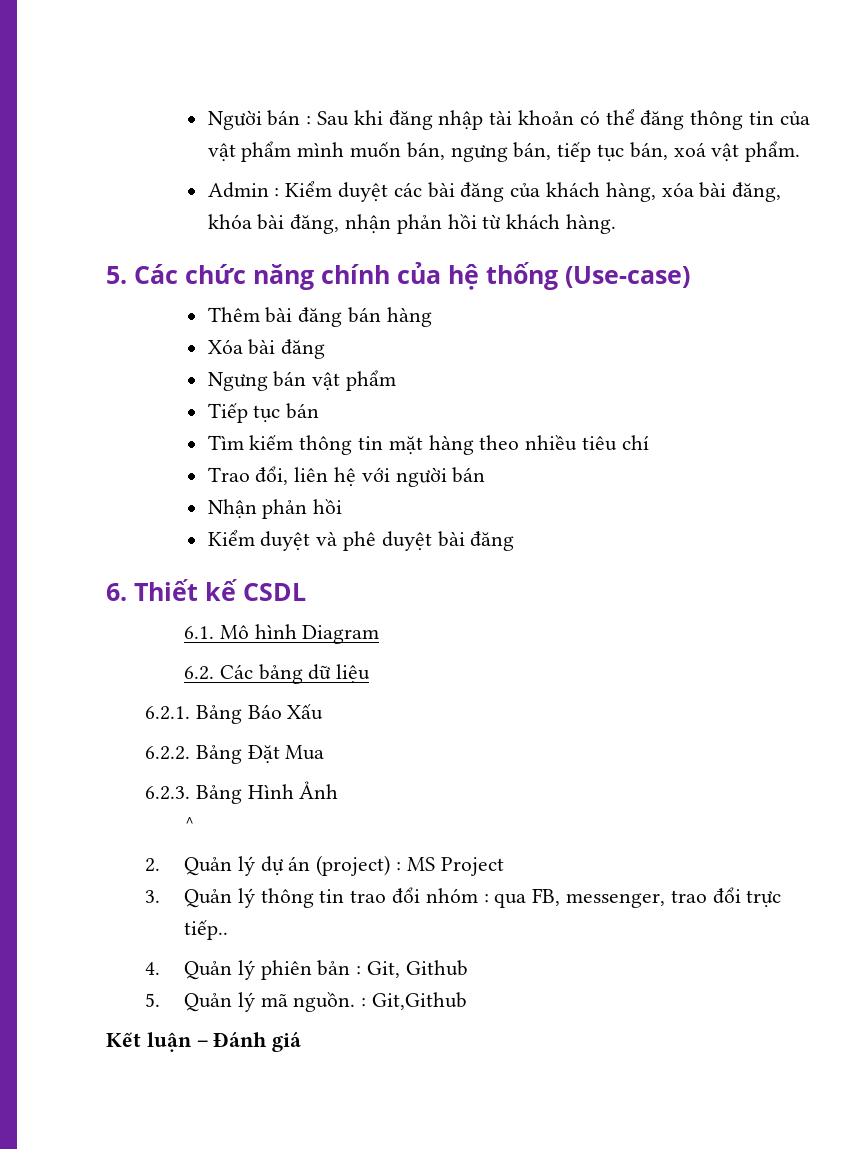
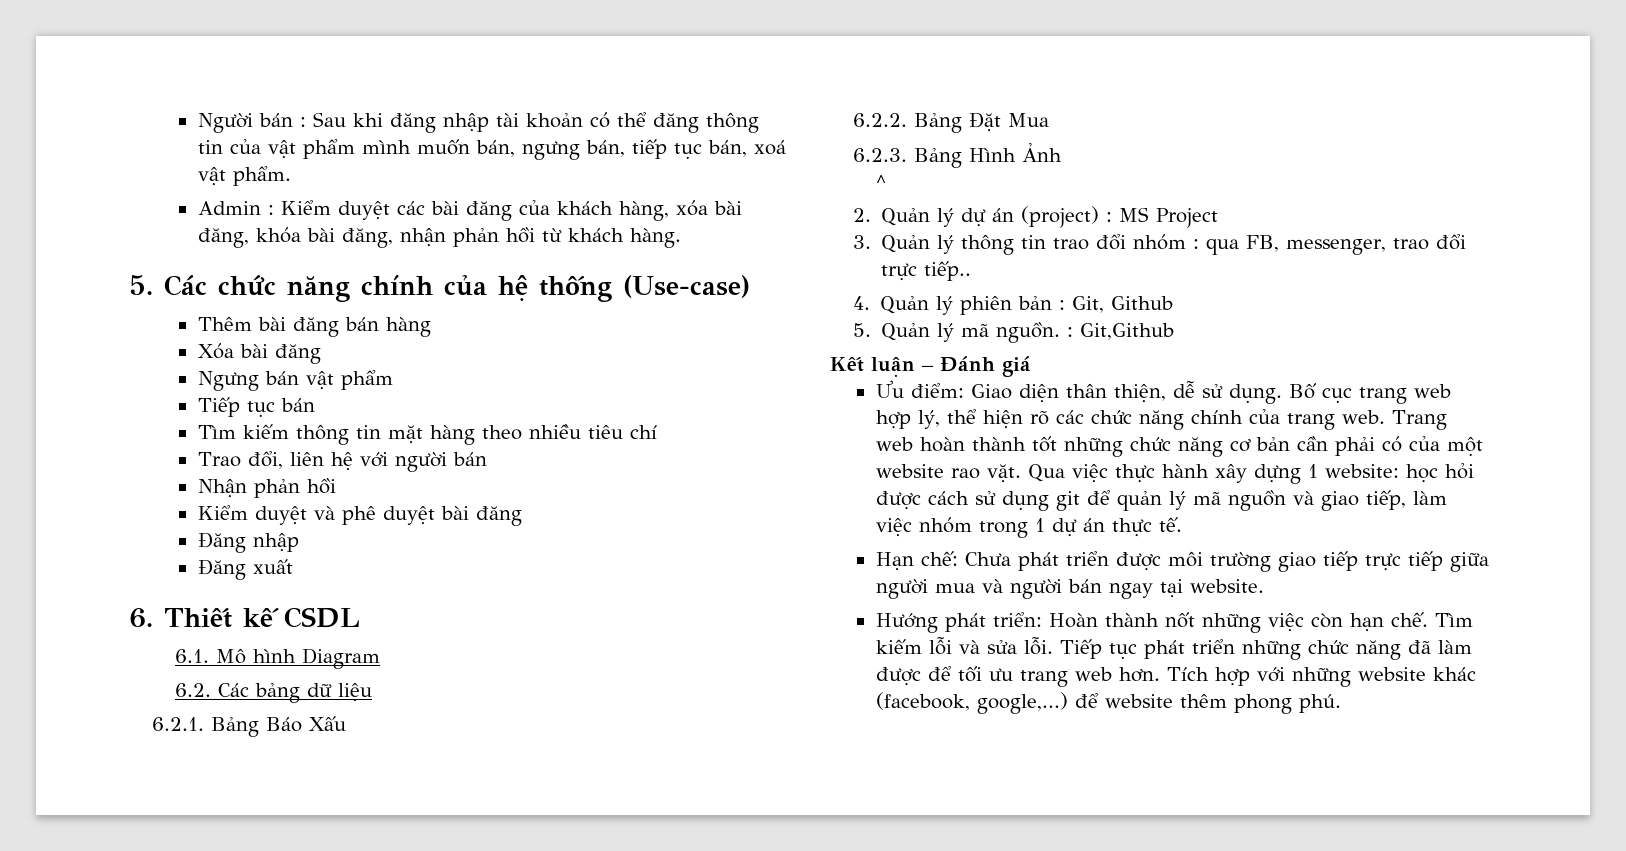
+ Đăng nhập
+ Đăng xuất
+ Ưu điểm: Giao diện thân thiện, dễ sử dụng. Bố cục trang web hợp lý, thể hiện rõ các chức năng chính của trang web. Trang web hoàn thành tốt những chức năng cơ bản cần phải có của một website rao vặt. Qua việc thực hành xây dựng 1 website: học hỏi được cách sử dụng git để quản lý mã nguồn và giao tiếp, làm việc nhóm trong 1 dự án thực tế.
+ Hạn chế: Chưa phát triển được môi trường giao tiếp trực tiếp giữa người mua và người bán ngay tại website.
+ Hướng phát triển: Hoàn thành nốt những việc còn hạn chế. Tìm kiếm lỗi và sửa lỗi. Tiếp tục phát triển những chức năng đã làm được để tối ưu trang web hơn. Tích hợp với những website khác (facebook, google,...) để website thêm phong phú.

